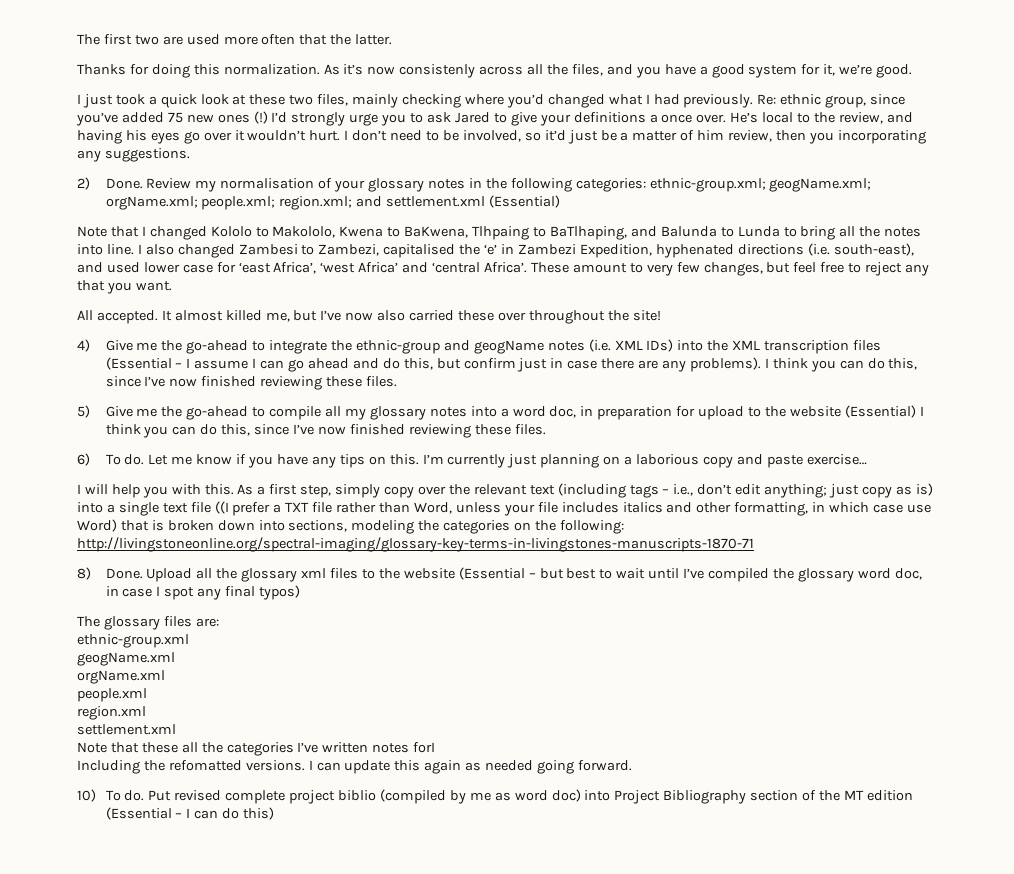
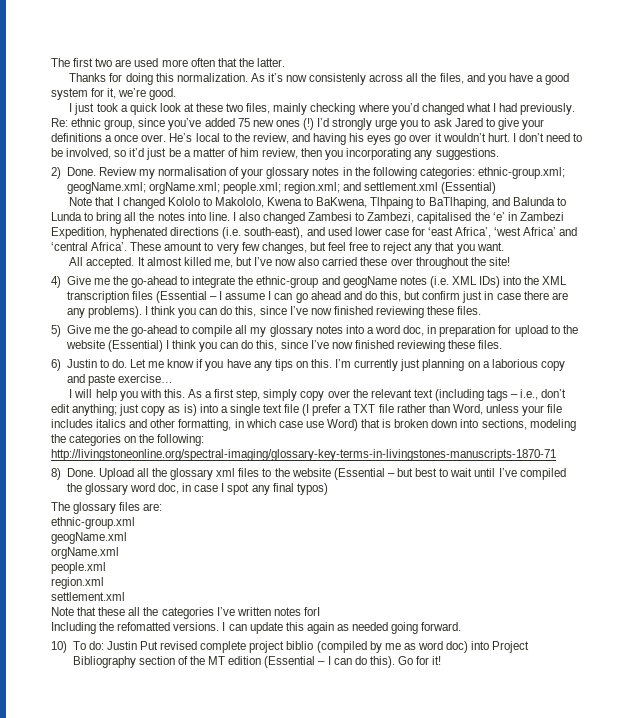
- 6) To do.
+ 6) Justin to do.
- As a first step, simply copy over the relevant text (including tags – i.e., don’t edit anything; just copy as is) into a single text file ((I prefer a TXT file rather than Word, unless your file includes italics and other formatting, in which case use Word) that is broken down into sections, modeling the categories on the following: http://livingstoneonline.org/spectral-imaging/glossary-key-terms-in-livingstones-manuscripts-1870-71
+ As a first step, simply copy over the relevant text (including tags – i.e., don’t edit anything; just copy as is) into a single text file (I prefer a TXT file rather than Word, unless your file includes italics and other formatting, in which case use Word) that is broken down into sections, modeling the categories on the following: http://livingstoneonline.org/spectral-imaging/glossary-key-terms-in-livingstones-manuscripts-1870-71
- 10) To do. Put revised complete project biblio (compiled by me as word doc) into Project Bibliography section of the MT edition (Essential – I can do this)
+ 10) To do: Justin Put revised complete project biblio (compiled by me as word doc) into Project Bibliography section of the MT edition (Essential – I can do this). Go for it!

